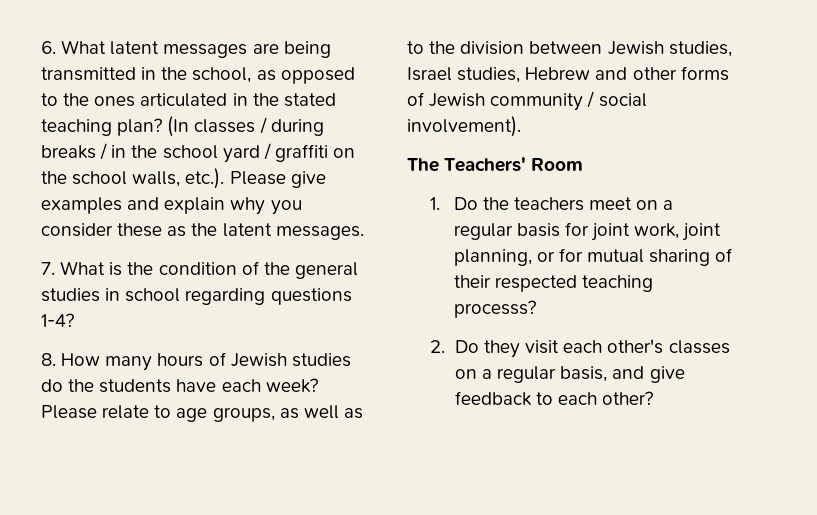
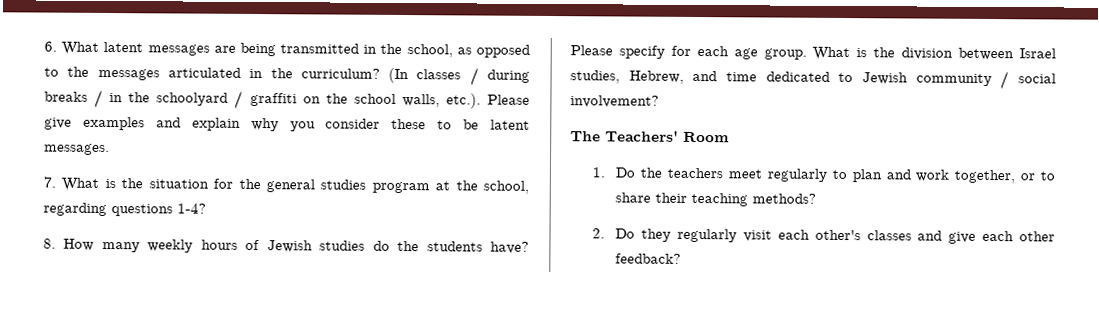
- 6. What latent messages are being transmitted in the school, as opposed to the ones articulated in the stated teaching plan?
+ 6. What latent messages are being transmitted in the school, as opposed to the messages articulated in the curriculum?
- (In classes / during breaks / in the school yard / graffiti on the school walls, etc.). Please give examples and explain why you consider these as the latent messages.
+ (In classes / during breaks / in the schoolyard / graffiti on the school walls, etc.). Please give examples and explain why you consider these to be latent messages.
- 7. What is the condition of the general studies in school regarding questions 1-4?
+ 7. What is the situation for the general studies program at the school, regarding questions 1-4?
- 8. How many hours of Jewish studies do the students have each week? Please relate to age groups, as well as to the division between Jewish studies, Israel studies, Hebrew and other forms of Jewish community / social involvement).
+ 8. How many weekly hours of Jewish studies do the students have? Please specify for each age group. What is the division between Israel studies, Hebrew, and time dedicated to Jewish community / social involvement?
- 1. Do the teachers meet on a regular basis for joint work, joint planning, or for mutual sharing of their respected teaching processs?
+ 1. Do the teachers meet regularly to plan and work together, or to share their teaching methods?
- 2. Do they visit each other's classes on a regular basis, and give feedback to each other?
+ 2. Do they regularly visit each other's classes and give each other feedback?

